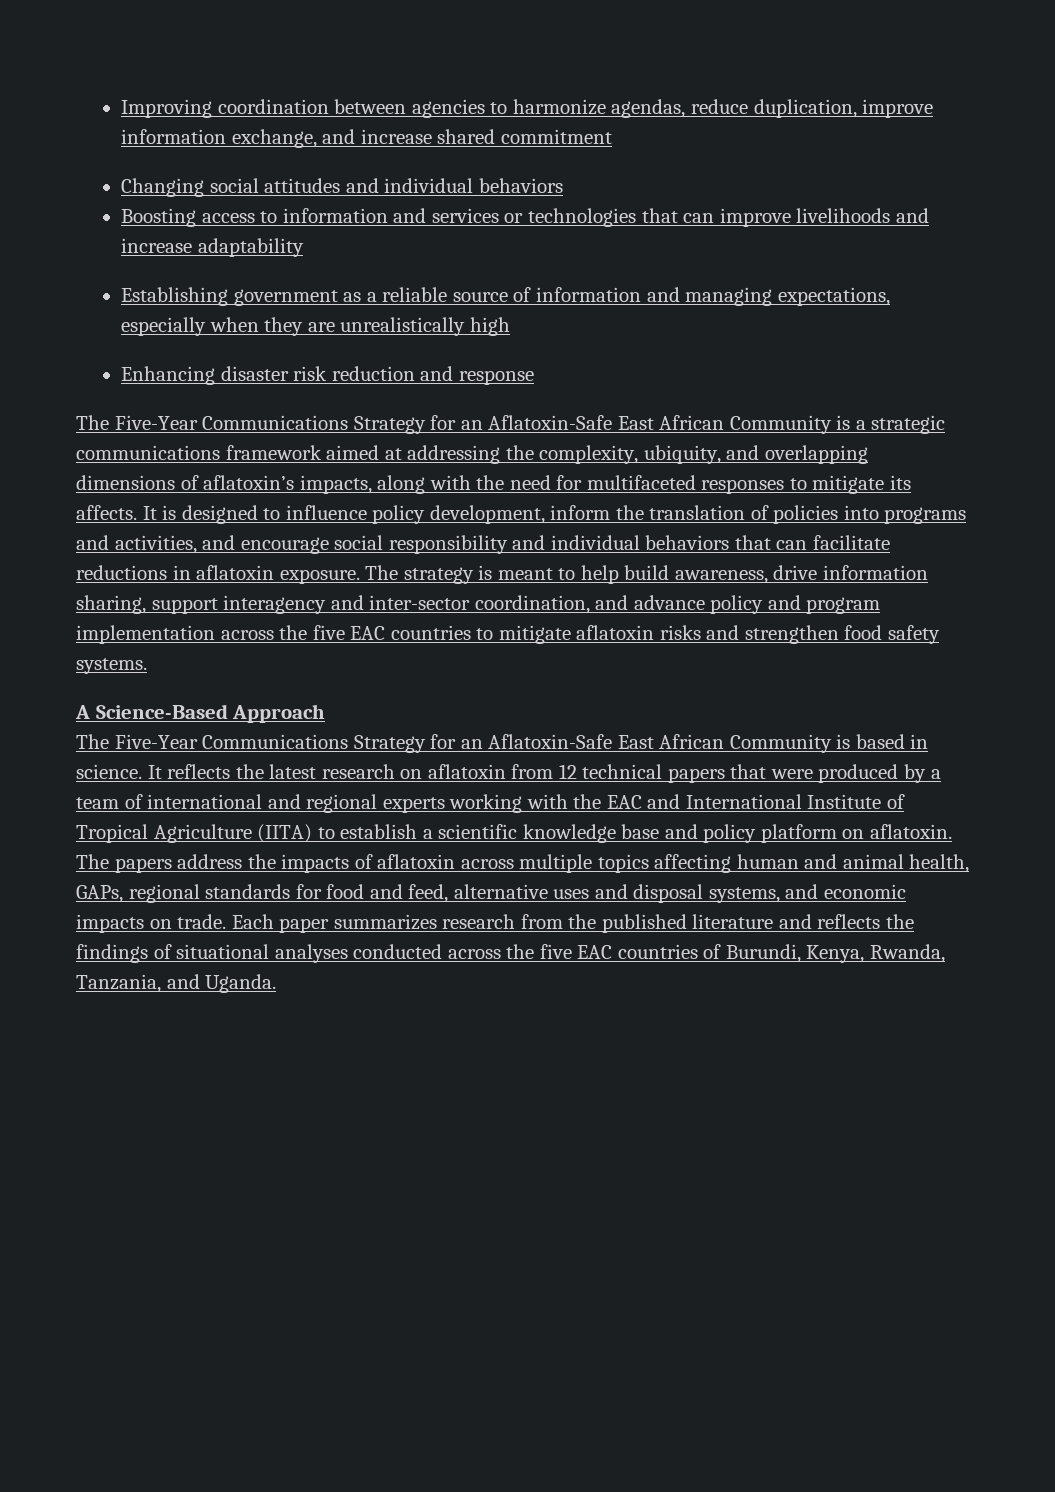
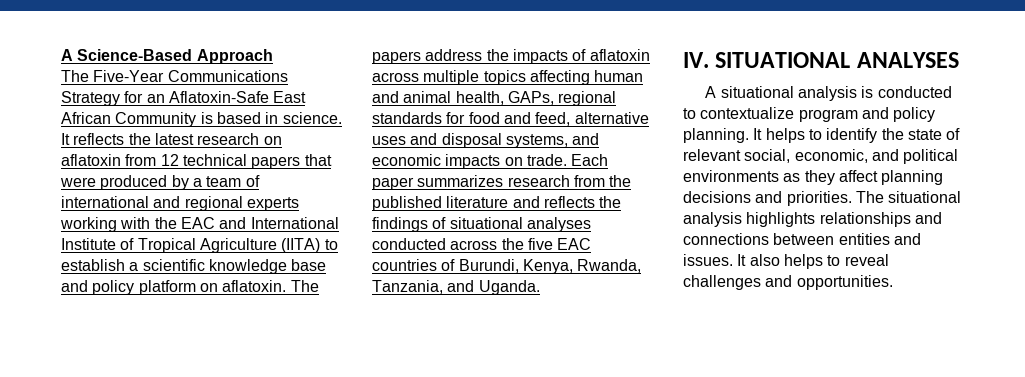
- Improving coordination between agencies to harmonize agendas, reduce duplication, improve information exchange, and increase shared commitment
- Changing social attitudes and individual behaviors
- Boosting access to information and services or technologies that can improve livelihoods and increase adaptability
- Establishing government as a reliable source of information and managing expectations, especially when they are unrealistically high
- Enhancing disaster risk reduction and response
- The Five-Year Communications Strategy for an Aflatoxin-Safe East African Community is a strategic communications framework aimed at addressing the complexity, ubiquity, and overlapping dimensions of aflatoxin’s impacts, along with the need for multifaceted responses to mitigate its affects. It is designed to influence policy development, inform the translation of policies into programs and activities, and encourage social responsibility and individual behaviors that can facilitate reductions in aflatoxin exposure. The strategy is meant to help build awareness, drive information sharing, support interagency and inter-sector coordination, and advance policy and program implementation across the five EAC countries to mitigate aflatoxin risks and strengthen food safety systems.
+ IV. SITUATIONAL ANALYSES
+ A situational analysis is conducted to contextualize program and policy planning. It helps to identify the state of relevant social, economic, and political environments as they affect planning decisions and priorities. The situational analysis highlights relationships and connections between entities and issues. It also helps to reveal challenges and opportunities.

